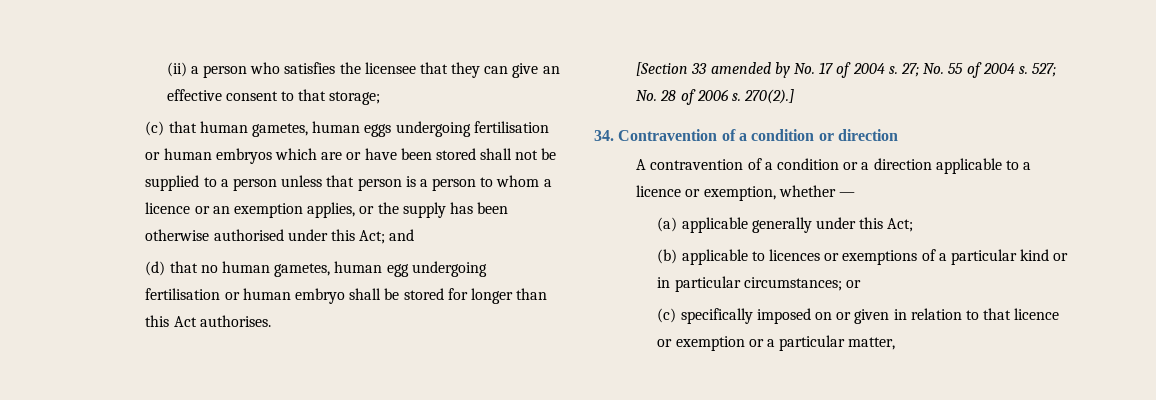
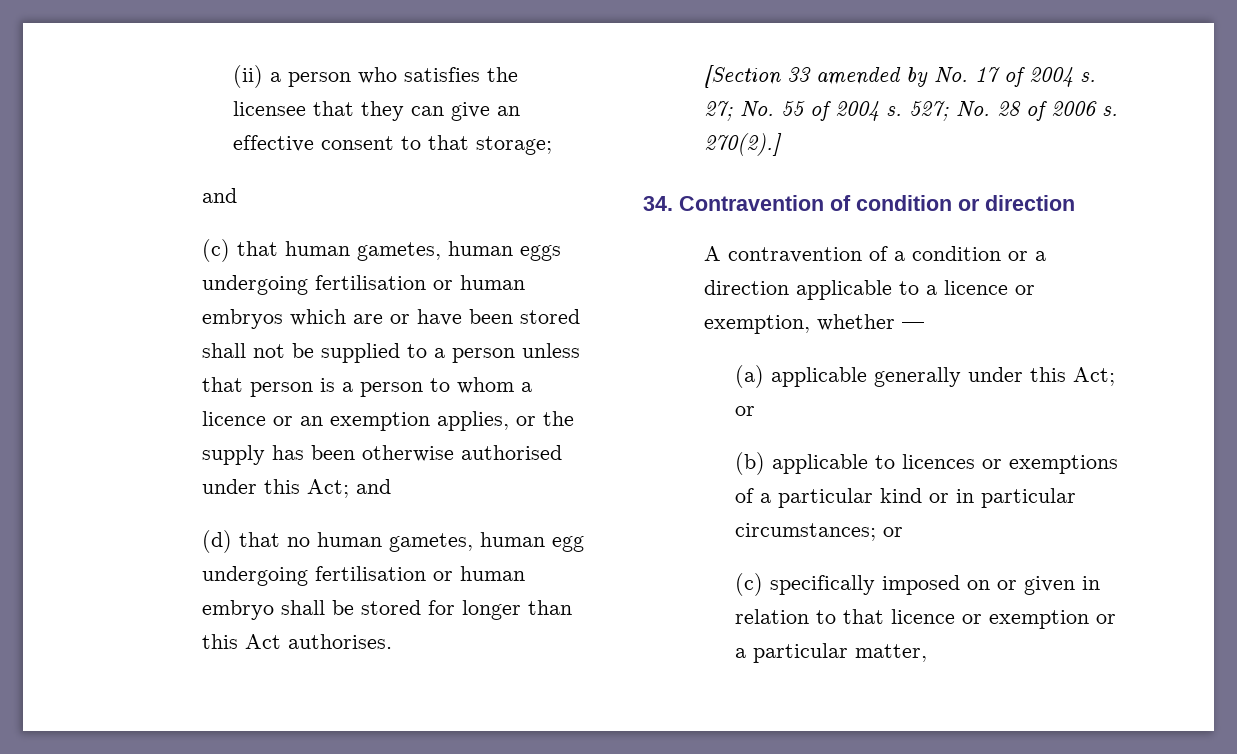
  (ii) a person who satisfies the licensee that they can give an effective consent to that storage;
+ and
- 34. Contravention of a condition or direction
+ 34. Contravention of condition or direction
- (a) applicable generally under this Act;
+ (a) applicable generally under this Act; or

